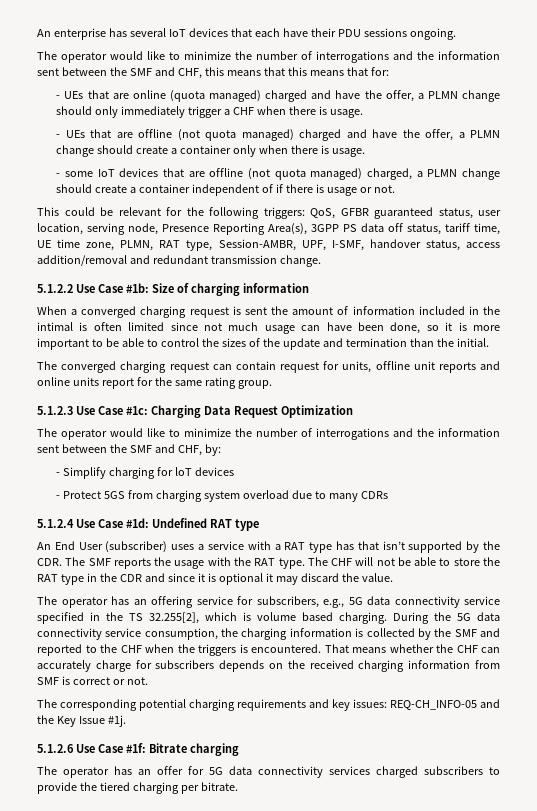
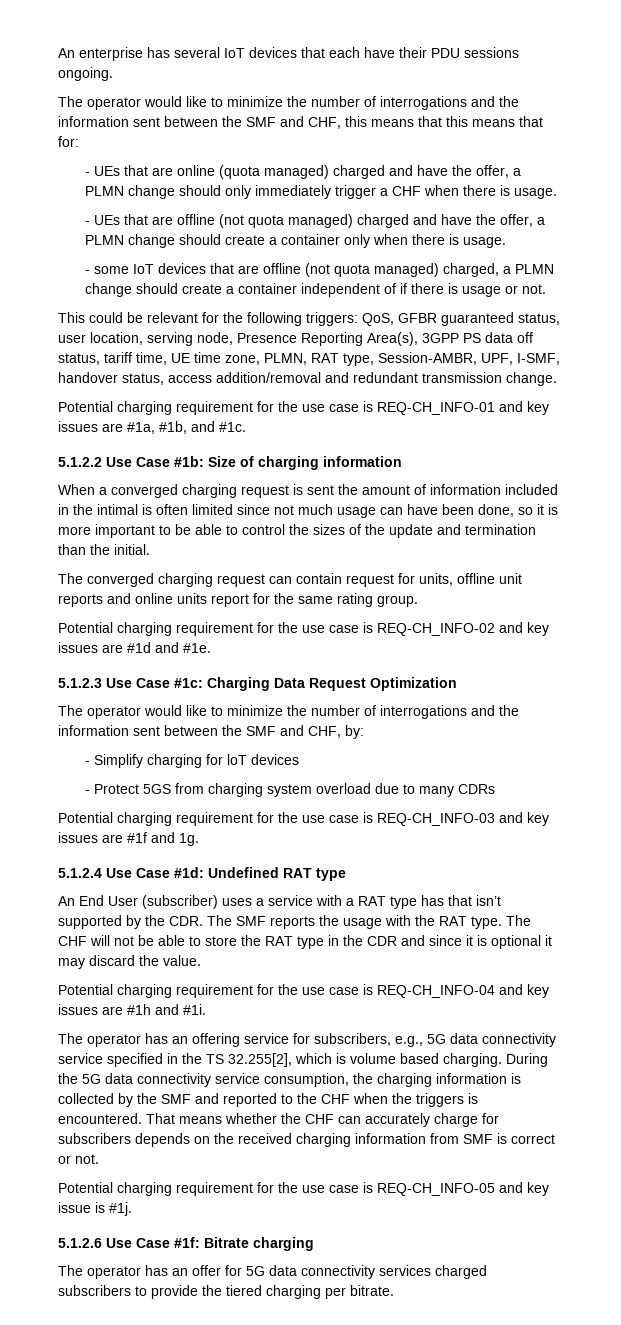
+ Potential charging requirement for the use case is REQ-CH_INFO-01 and key issues are #1a, #1b, and #1c.
+ Potential charging requirement for the use case is REQ-CH_INFO-02 and key issues are #1d and #1e.
+ Potential charging requirement for the use case is REQ-CH_INFO-03 and key issues are #1f and 1g.
+ Potential charging requirement for the use case is REQ-CH_INFO-04 and key issues are #1h and #1i.
- The corresponding potential charging requirements and key issues: REQ-CH_INFO-05 and the Key Issue #1j.
+ Potential charging requirement for the use case is REQ-CH_INFO-05 and key issue is #1j.

